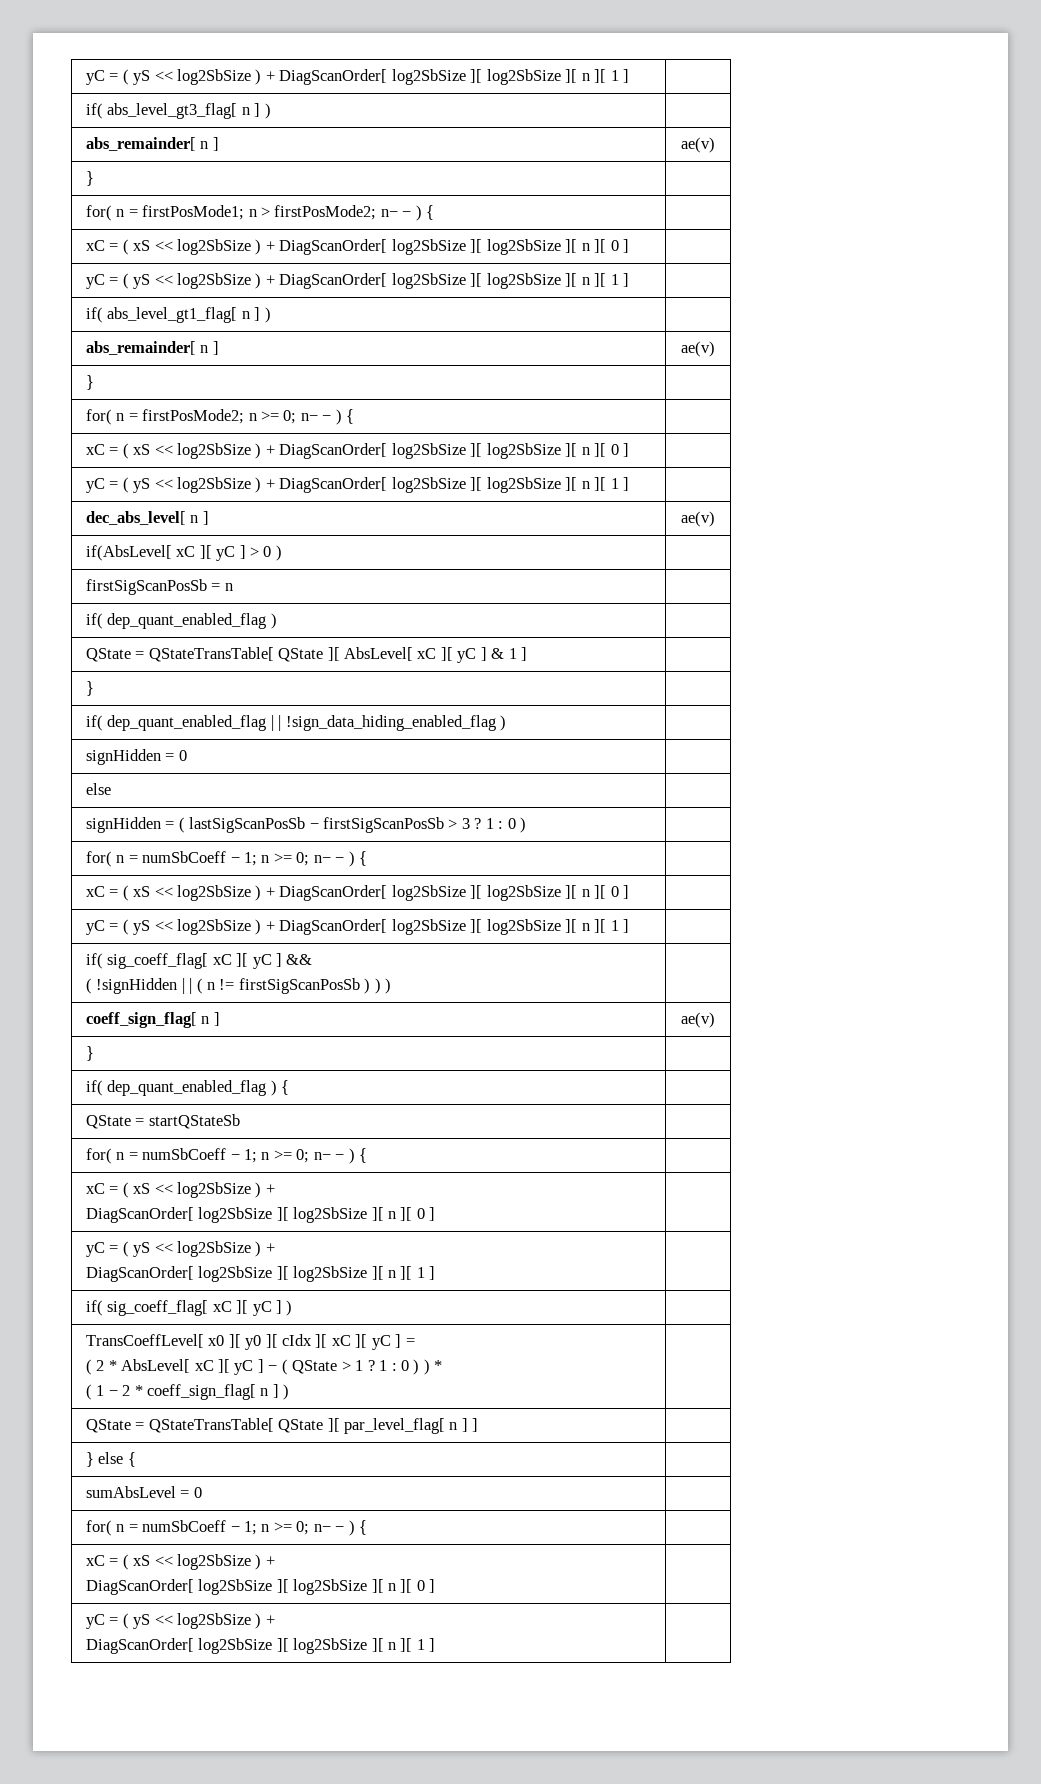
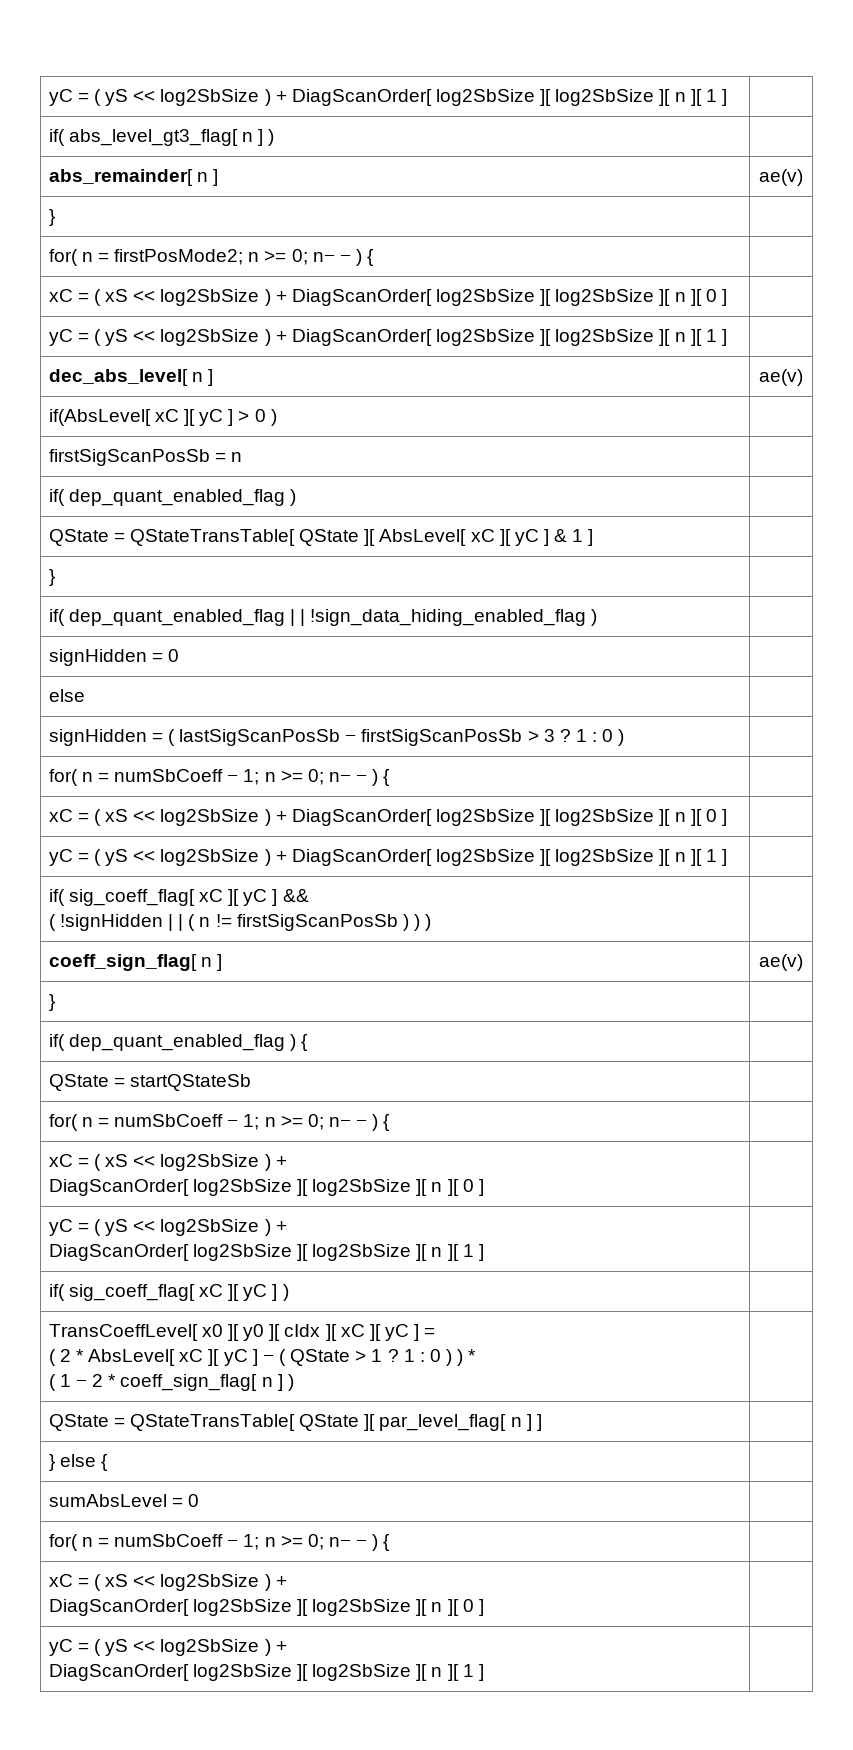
- for( n = firstPosMode1; n > firstPosMode2; n− − ) { |
- xC = ( xS << log2SbSize ) + DiagScanOrder[ log2SbSize ][ log2SbSize ][ n ][ 0 ] |
- yC = ( yS << log2SbSize ) + DiagScanOrder[ log2SbSize ][ log2SbSize ][ n ][ 1 ] |
- if( abs_level_gt1_flag[ n ] ) |
- abs_remainder[ n ] | ae(v)
- } |

